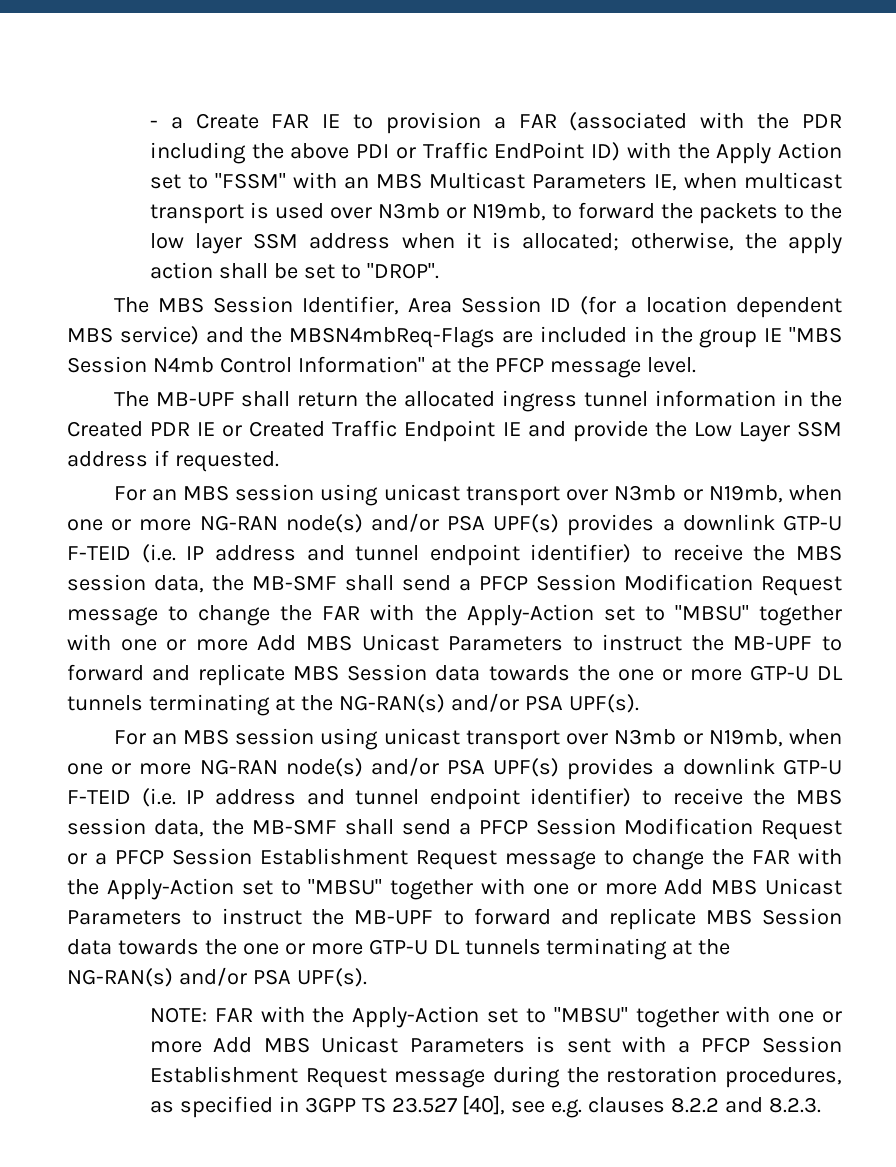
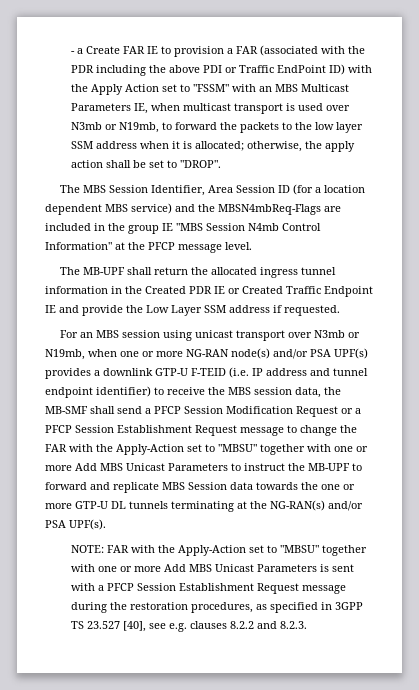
- For an MBS session using unicast transport over N3mb or N19mb, when one or more NG-RAN node(s) and/or PSA UPF(s) provides a downlink GTP-U F-TEID (i.e. IP address and tunnel endpoint identifier) to receive the MBS session data, the MB-SMF shall send a PFCP Session Modification Request message to change the FAR with the Apply-Action set to "MBSU" together with one or more Add MBS Unicast Parameters to instruct the MB-UPF to forward and replicate MBS Session data towards the one or more GTP-U DL tunnels terminating at the NG-RAN(s) and/or PSA UPF(s).

